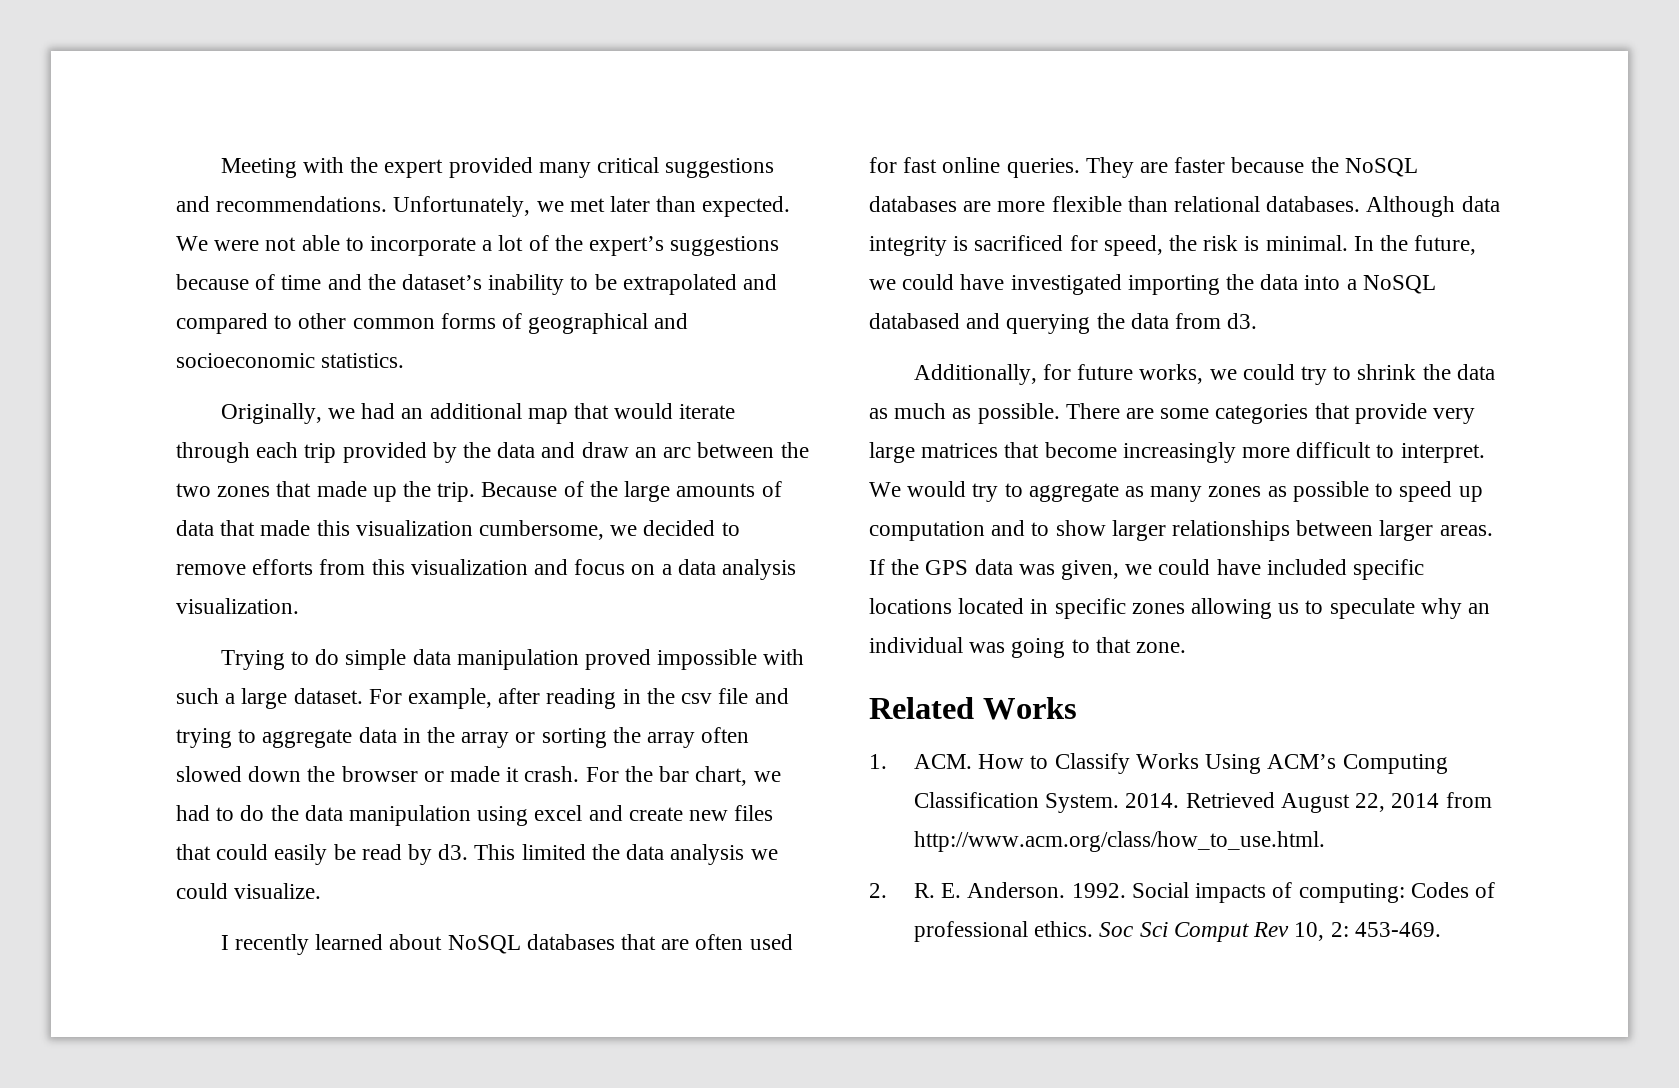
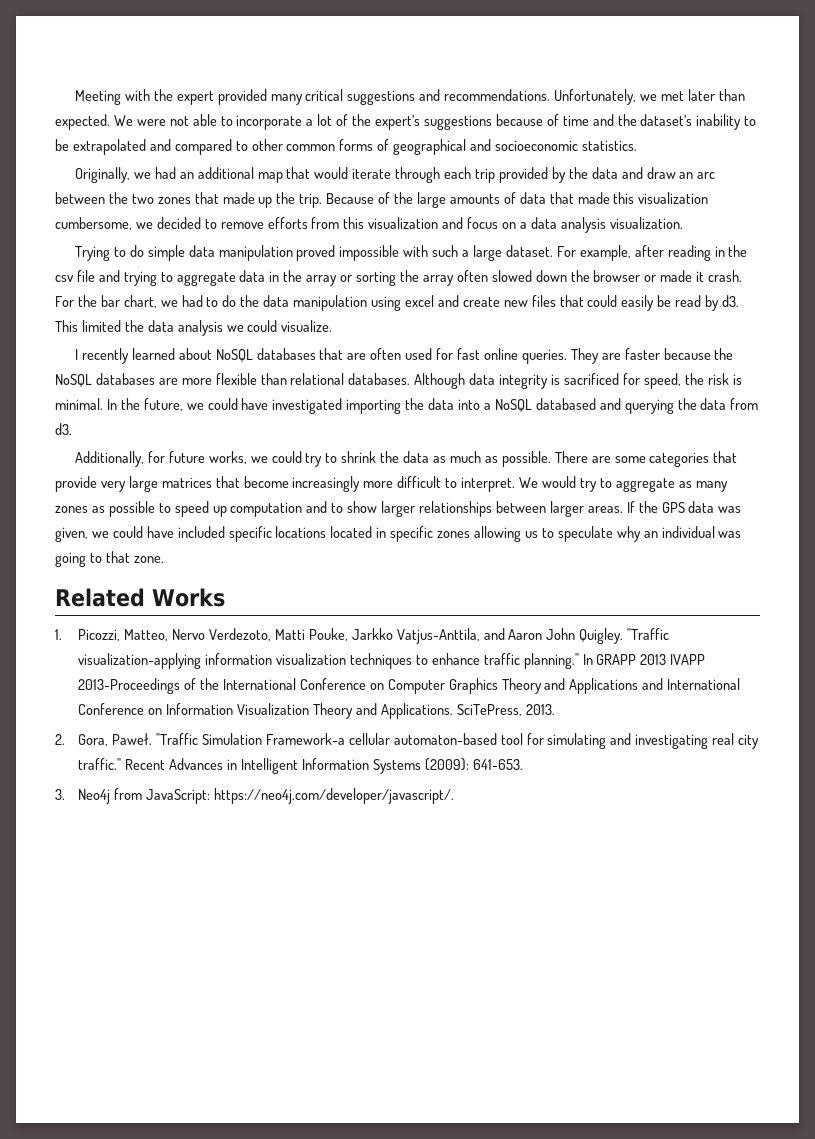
- 1. ACM. How to Classify Works Using ACM’s Computing Classification System. 2014. Retrieved August 22, 2014 from http://www.acm.org/class/how_to_use.html.
- 2. R. E. Anderson. 1992. Social impacts of computing: Codes of professional ethics. Soc Sci Comput Rev 10, 2: 453-469.
+ 1. Picozzi, Matteo, Nervo Verdezoto, Matti Pouke, Jarkko Vatjus-Anttila, and Aaron John Quigley. "Traffic visualization-applying information visualization techniques to enhance traffic planning." In GRAPP 2013 IVAPP 2013-Proceedings of the International Conference on Computer Graphics Theory and Applications and International Conference on Information Visualization Theory and Applications. SciTePress, 2013.
+ 2. Gora, Paweł. "Traffic Simulation Framework-a cellular automaton-based tool for simulating and investigating real city traffic." Recent Advances in Intelligent Information Systems (2009): 641-653.
+ 3. Neo4j from JavaScript: https://neo4j.com/developer/javascript/.

